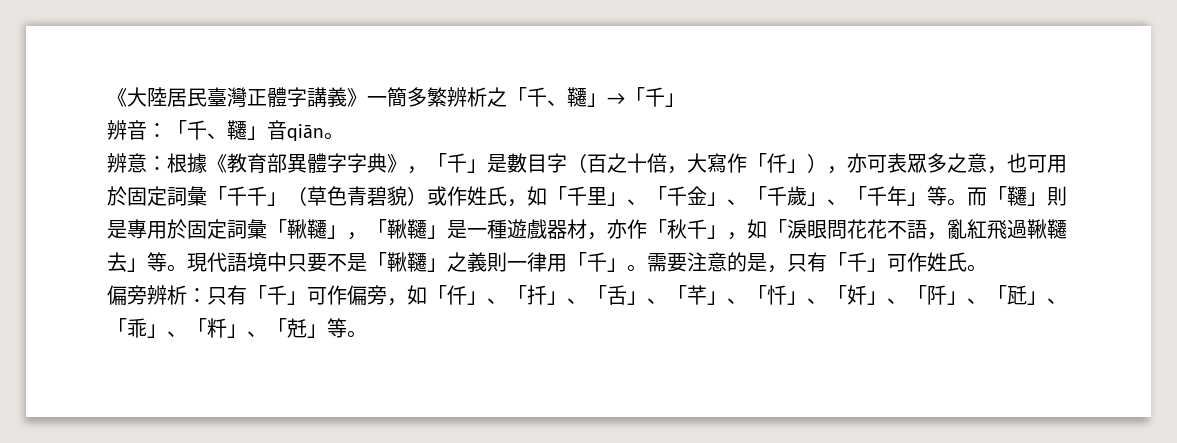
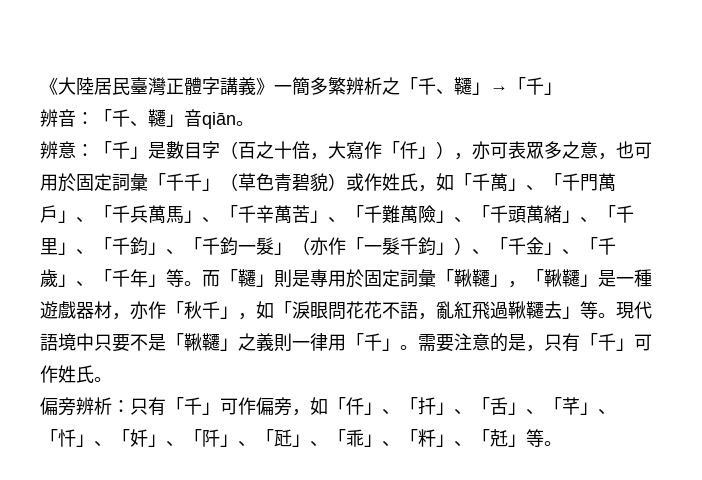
- 辨意：根據《教育部異體字字典》，「千」是數目字（百之十倍，大寫作「仟」），亦可表眾多之意，也可用於固定詞彙「千千」（草色青碧貌）或作姓氏，如「千里」、「千金」、「千歲」、「千年」等。
+ 辨意：「千」是數目字（百之十倍，大寫作「仟」），亦可表眾多之意，也可用於固定詞彙「千千」（草色青碧貌）或作姓氏，如「千萬」、「千門萬戶」、「千兵萬馬」、「千辛萬苦」、「千難萬險」、「千頭萬緒」、「千里」、「千鈞」、「千鈞一髮」（亦作「一髮千鈞」）、「千金」、「千歲」、「千年」等。

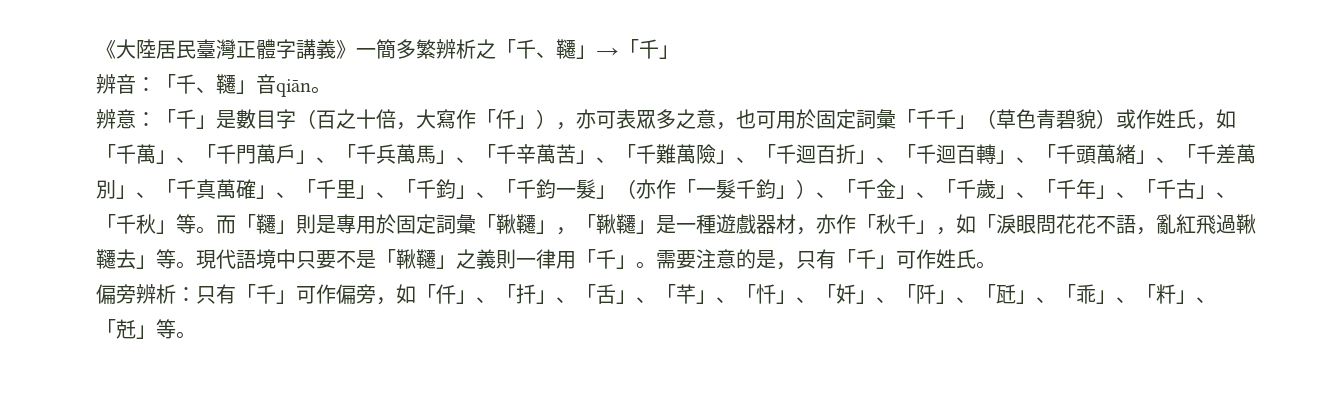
- 「千」是數目字（百之十倍，大寫作「仟」），亦可表眾多之意，也可用於固定詞彙「千千」（草色青碧貌）或作姓氏，如「千萬」、「千門萬戶」、「千兵萬馬」、「千辛萬苦」、「千難萬險」、「千頭萬緒」、「千里」、「千鈞」、「千鈞一髮」（亦作「一髮千鈞」）、「千金」、「千歲」、「千年」等。
+ 「千」是數目字（百之十倍，大寫作「仟」），亦可表眾多之意，也可用於固定詞彙「千千」（草色青碧貌）或作姓氏，如「千萬」、「千門萬戶」、「千兵萬馬」、「千辛萬苦」、「千難萬險」、「千迴百折」、「千迴百轉」、「千頭萬緒」、「千差萬別」、「千真萬確」、「千里」、「千鈞」、「千鈞一髮」（亦作「一髮千鈞」）、「千金」、「千歲」、「千年」、「千古」、「千秋」等。

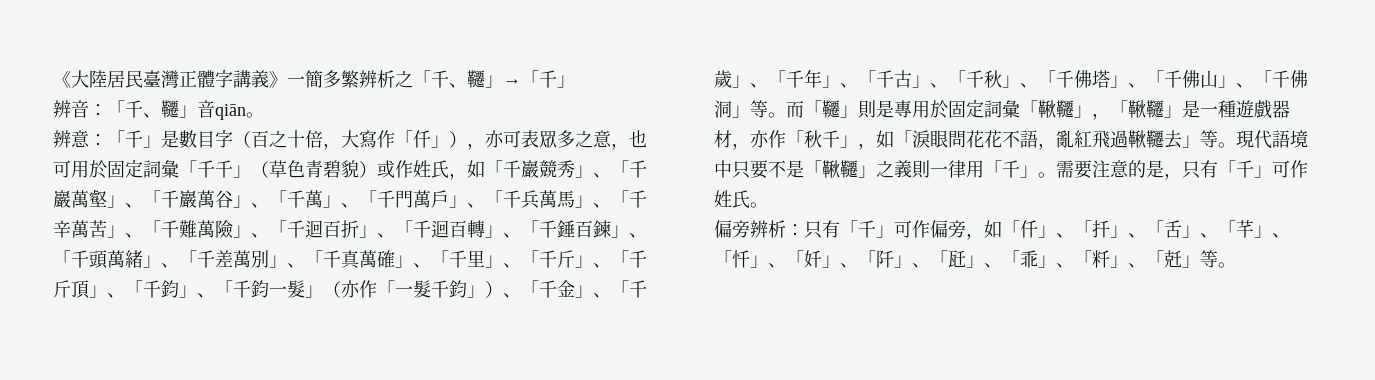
- 「千」是數目字（百之十倍，大寫作「仟」），亦可表眾多之意，也可用於固定詞彙「千千」（草色青碧貌）或作姓氏，如「千萬」、「千門萬戶」、「千兵萬馬」、「千辛萬苦」、「千難萬險」、「千迴百折」、「千迴百轉」、「千頭萬緒」、「千差萬別」、「千真萬確」、「千里」、「千鈞」、「千鈞一髮」（亦作「一髮千鈞」）、「千金」、「千歲」、「千年」、「千古」、「千秋」等。
+ 「千」是數目字（百之十倍，大寫作「仟」），亦可表眾多之意，也可用於固定詞彙「千千」（草色青碧貌）或作姓氏，如「千巖競秀」、「千巖萬壑」、「千巖萬谷」、「千萬」、「千門萬戶」、「千兵萬馬」、「千辛萬苦」、「千難萬險」、「千迴百折」、「千迴百轉」、「千錘百鍊」、「千頭萬緒」、「千差萬別」、「千真萬確」、「千里」、「千斤」、「千斤頂」、「千鈞」、「千鈞一髮」（亦作「一髮千鈞」）、「千金」、「千歲」、「千年」、「千古」、「千秋」、「千佛塔」、「千佛山」、「千佛洞」等。

